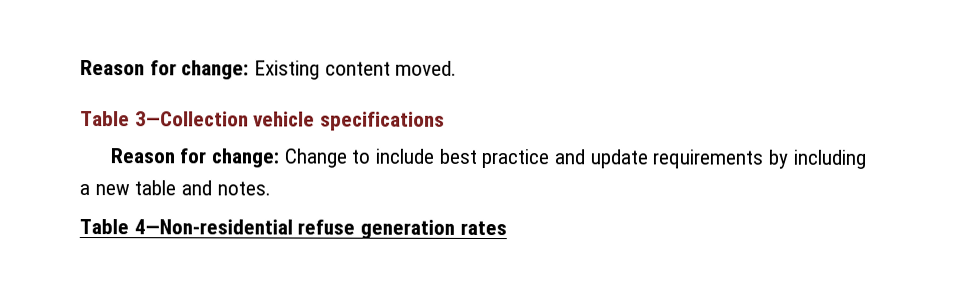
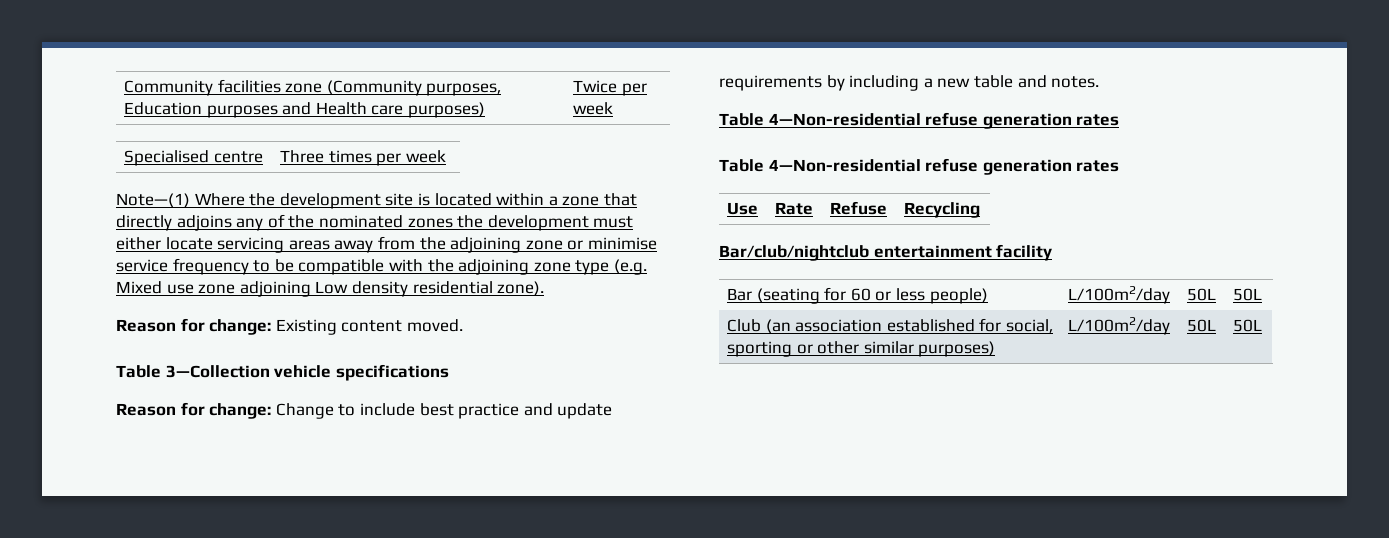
+ Community facilities zone (Community purposes, Education purposes and Health care purposes) | Twice per week
+ Specialised centre | Three times per week
+ Note—(1) Where the development site is located within a zone that directly adjoins any of the nominated zones the development must either locate servicing areas away from the adjoining zone or minimise service frequency to be compatible with the adjoining zone type (e.g. Mixed use zone adjoining Low density residential zone).
  Reason for change: Change to include best practice and update requirements by including a new table and notes.
  Table 4—Non-residential refuse generation rates
+ Table 4—Non-residential refuse generation rates
+ Use | Rate | Refuse | Recycling
+ Bar/club/nightclub entertainment facility
+ Bar (seating for 60 or less people) | L/100m2/day | 50L | 50L
+ Club (an association established for social, sporting or other similar purposes) | L/100m2/day | 50L | 50L

